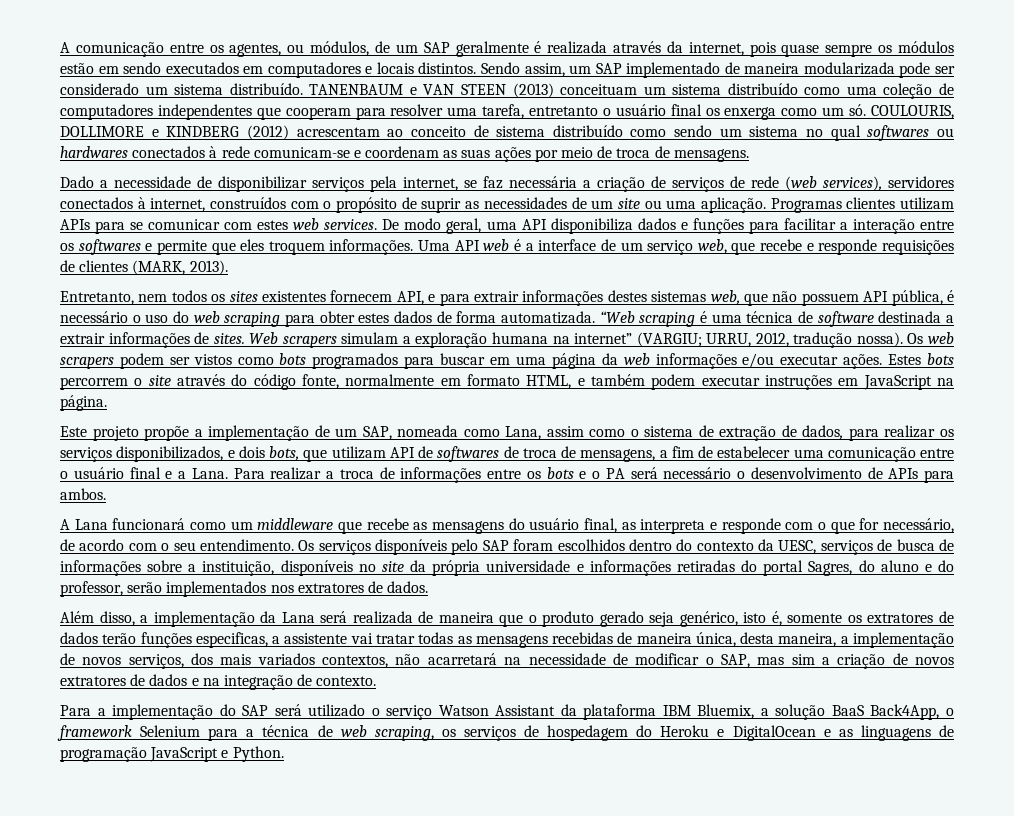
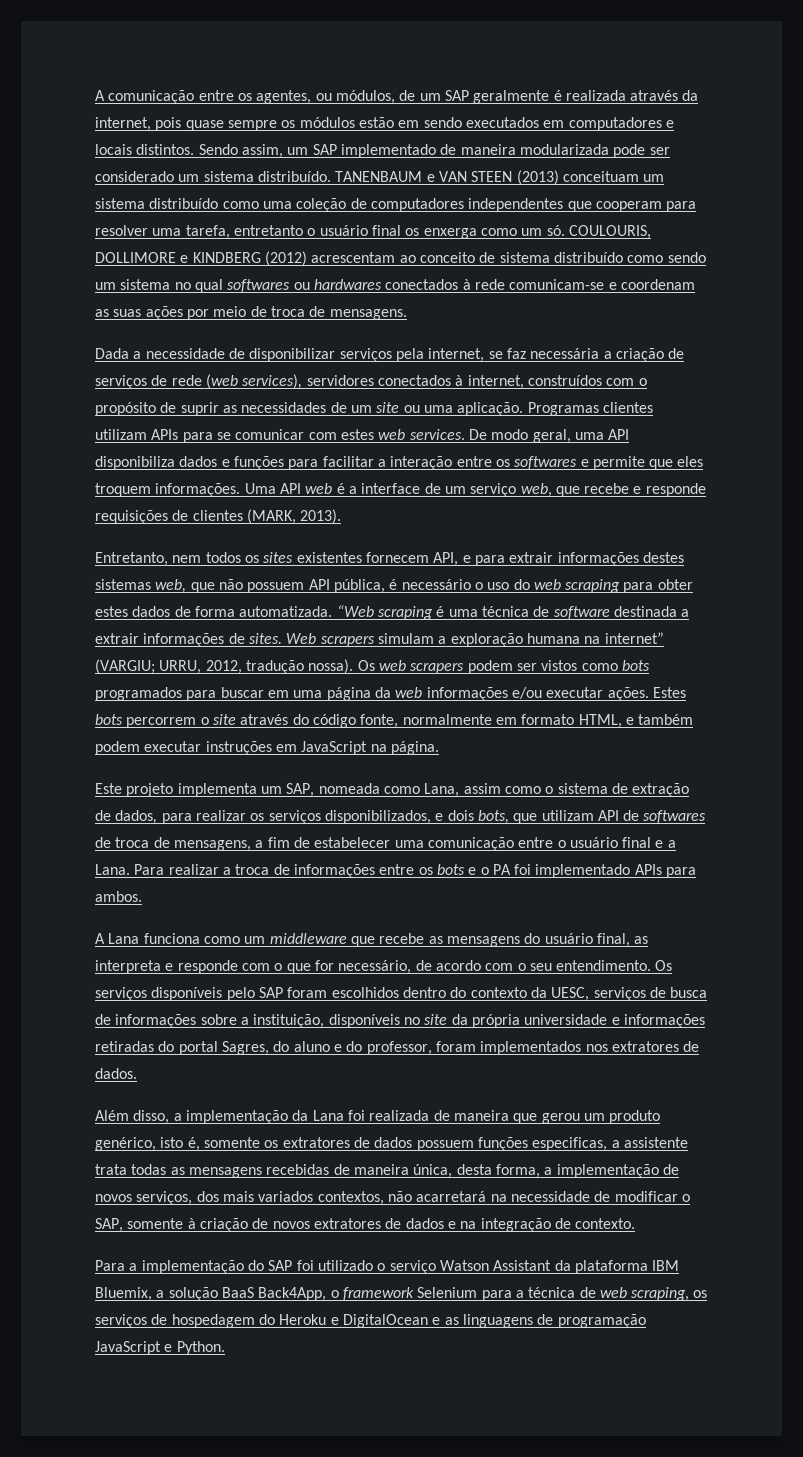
- Dado a necessidade de disponibilizar serviços pela internet, se faz necessária a criação de serviços de rede (web services), servidores conectados à internet, construídos com o propósito de suprir as necessidades de um site ou uma aplicação.
+ Dada a necessidade de disponibilizar serviços pela internet, se faz necessária a criação de serviços de rede (web services), servidores conectados à internet, construídos com o propósito de suprir as necessidades de um site ou uma aplicação.
- Este projeto propõe a implementação de um SAP, nomeada como Lana, assim como o sistema de extração de dados, para realizar os serviços disponibilizados, e dois bots, que utilizam API de softwares de troca de mensagens, a fim de estabelecer uma comunicação entre o usuário final e a Lana.
+ Este projeto implementa um SAP, nomeada como Lana, assim como o sistema de extração de dados, para realizar os serviços disponibilizados, e dois bots, que utilizam API de softwares de troca de mensagens, a fim de estabelecer uma comunicação entre o usuário final e a Lana.
- Para realizar a troca de informações entre os bots e o PA será necessário o desenvolvimento de APIs para ambos.
+ Para realizar a troca de informações entre os bots e o PA foi implementado APIs para ambos.
- A Lana funcionará como um middleware que recebe as mensagens do usuário final, as interpreta e responde com o que for necessário, de acordo com o seu entendimento.
+ A Lana funciona como um middleware que recebe as mensagens do usuário final, as interpreta e responde com o que for necessário, de acordo com o seu entendimento.
- Os serviços disponíveis pelo SAP foram escolhidos dentro do contexto da UESC, serviços de busca de informações sobre a instituição, disponíveis no site da própria universidade e informações retiradas do portal Sagres, do aluno e do professor, serão implementados nos extratores de dados.
+ Os serviços disponíveis pelo SAP foram escolhidos dentro do contexto da UESC, serviços de busca de informações sobre a instituição, disponíveis no site da própria universidade e informações retiradas do portal Sagres, do aluno e do professor, foram implementados nos extratores de dados.
- Além disso, a implementação da Lana será realizada de maneira que o produto gerado seja genérico, isto é, somente os extratores de dados terão funções especificas, a assistente vai tratar todas as mensagens recebidas de maneira única, desta maneira, a implementação de novos serviços, dos mais variados contextos, não acarretará na necessidade de modificar o SAP, mas sim a criação de novos extratores de dados e na integração de contexto.
+ Além disso, a implementação da Lana foi realizada de maneira que gerou um produto genérico, isto é, somente os extratores de dados possuem funções especificas, a assistente trata todas as mensagens recebidas de maneira única, desta forma, a implementação de novos serviços, dos mais variados contextos, não acarretará na necessidade de modificar o SAP, somente à criação de novos extratores de dados e na integração de contexto.
- Para a implementação do SAP será utilizado o serviço Watson Assistant da plataforma IBM Bluemix, a solução BaaS Back4App, o framework Selenium para a técnica de web scraping, os serviços de hospedagem do Heroku e DigitalOcean e as linguagens de programação JavaScript e Python.
+ Para a implementação do SAP foi utilizado o serviço Watson Assistant da plataforma IBM Bluemix, a solução BaaS Back4App, o framework Selenium para a técnica de web scraping, os serviços de hospedagem do Heroku e DigitalOcean e as linguagens de programação JavaScript e Python.

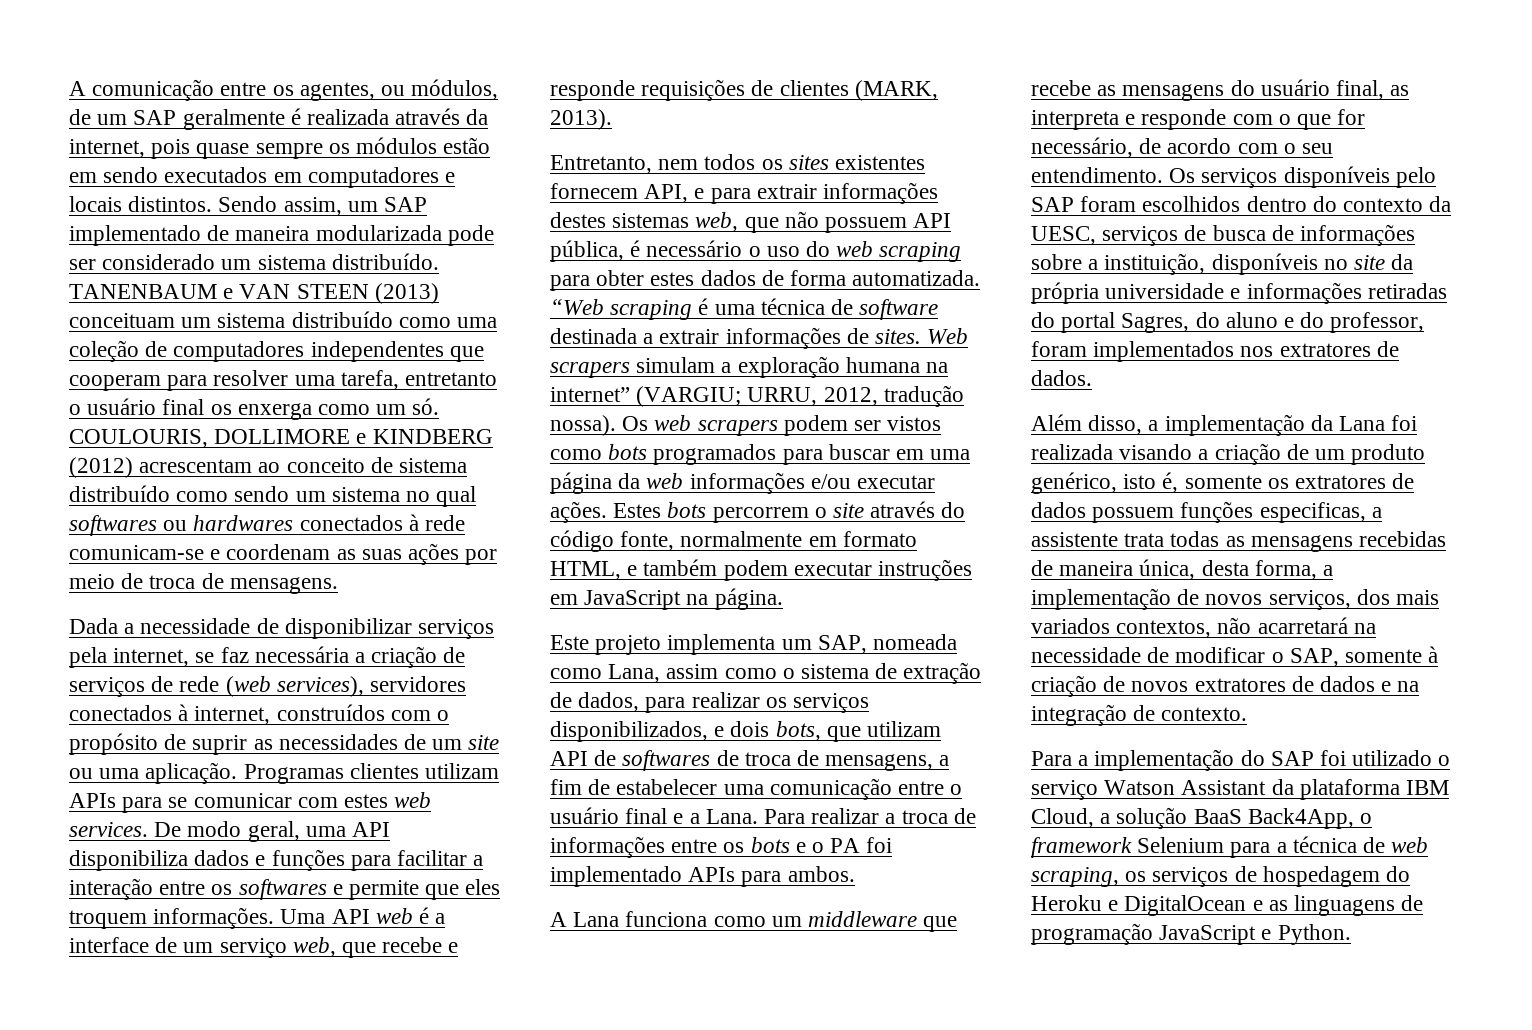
- Além disso, a implementação da Lana foi realizada de maneira que gerou um produto genérico, isto é, somente os extratores de dados possuem funções especificas, a assistente trata todas as mensagens recebidas de maneira única, desta forma, a implementação de novos serviços, dos mais variados contextos, não acarretará na necessidade de modificar o SAP, somente à criação de novos extratores de dados e na integração de contexto.
+ Além disso, a implementação da Lana foi realizada visando a criação de um produto genérico, isto é, somente os extratores de dados possuem funções especificas, a assistente trata todas as mensagens recebidas de maneira única, desta forma, a implementação de novos serviços, dos mais variados contextos, não acarretará na necessidade de modificar o SAP, somente à criação de novos extratores de dados e na integração de contexto.
- Para a implementação do SAP foi utilizado o serviço Watson Assistant da plataforma IBM Bluemix, a solução BaaS Back4App, o framework Selenium para a técnica de web scraping, os serviços de hospedagem do Heroku e DigitalOcean e as linguagens de programação JavaScript e Python.
+ Para a implementação do SAP foi utilizado o serviço Watson Assistant da plataforma IBM Cloud, a solução BaaS Back4App, o framework Selenium para a técnica de web scraping, os serviços de hospedagem do Heroku e DigitalOcean e as linguagens de programação JavaScript e Python.

